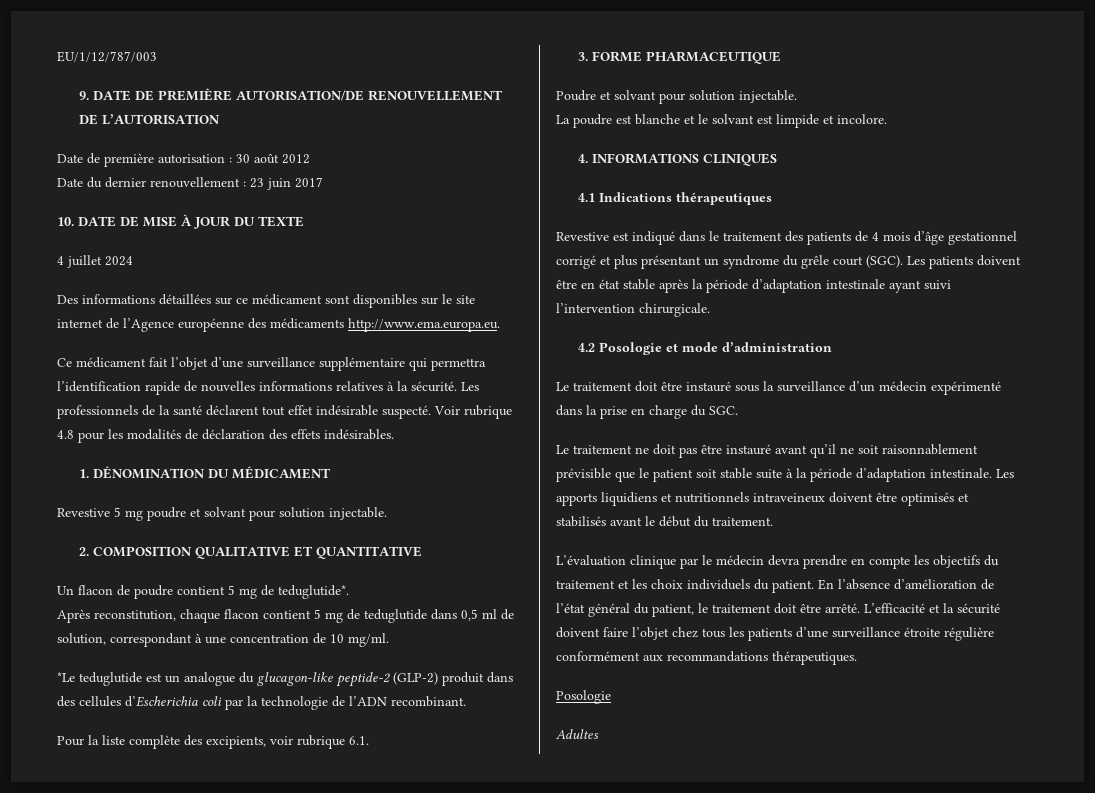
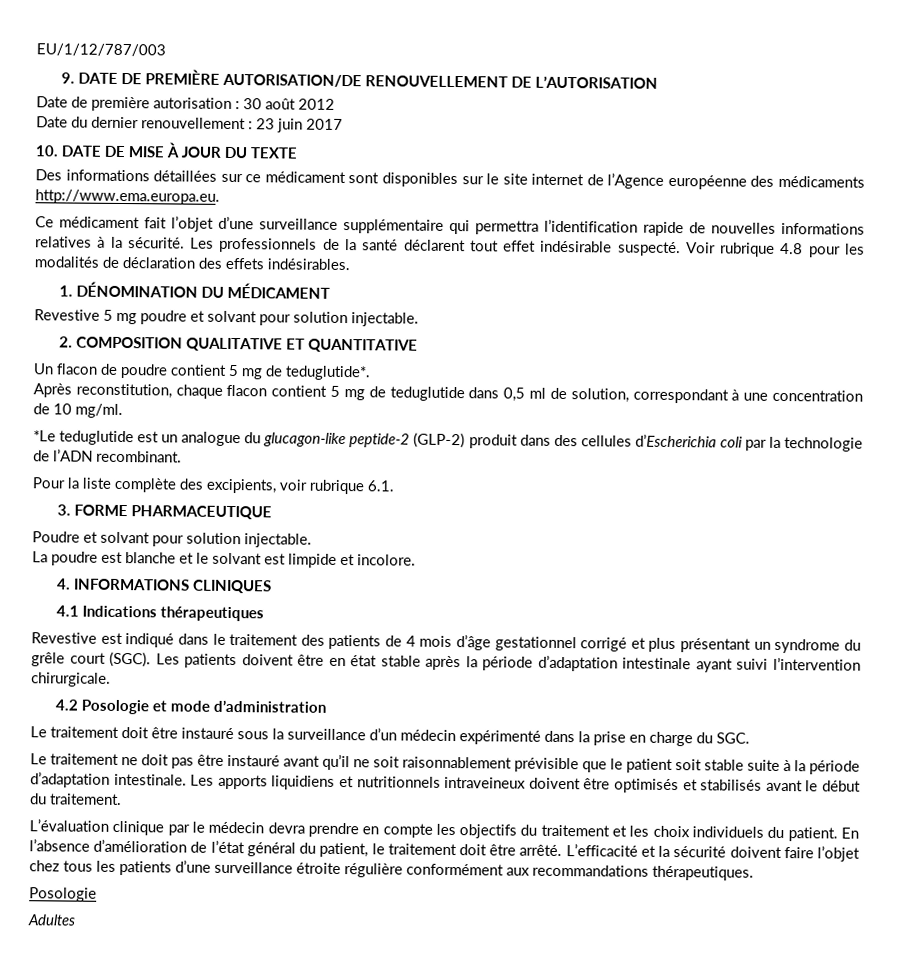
- 4 juillet 2024

